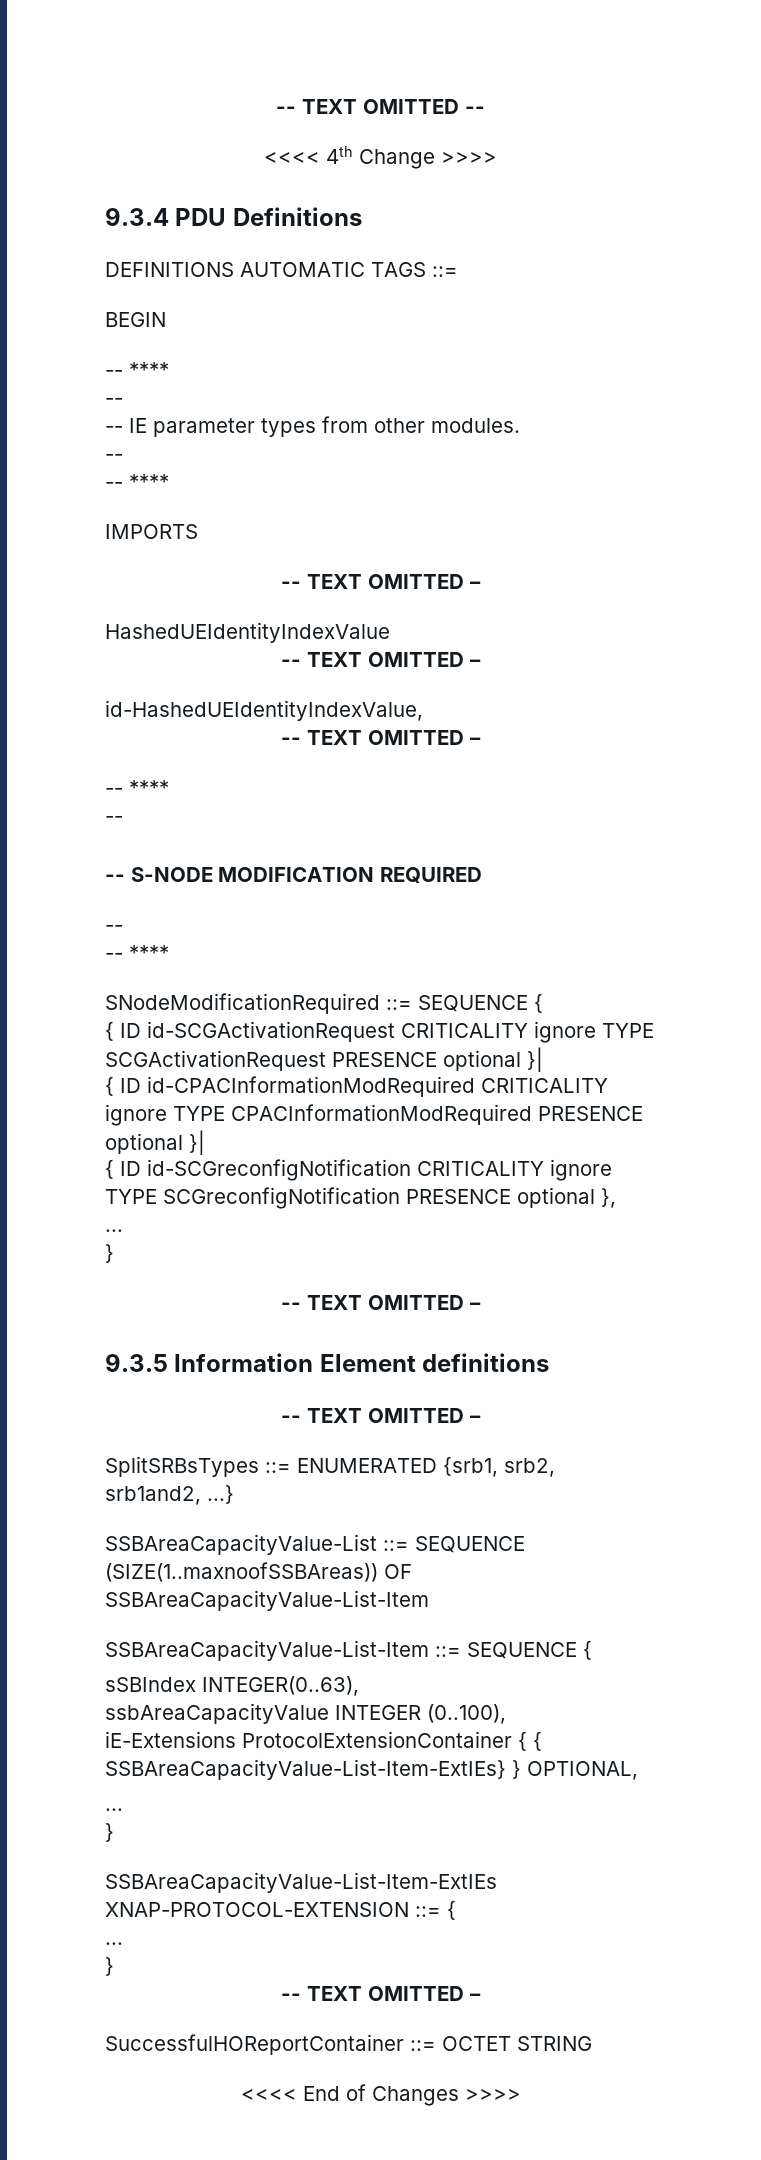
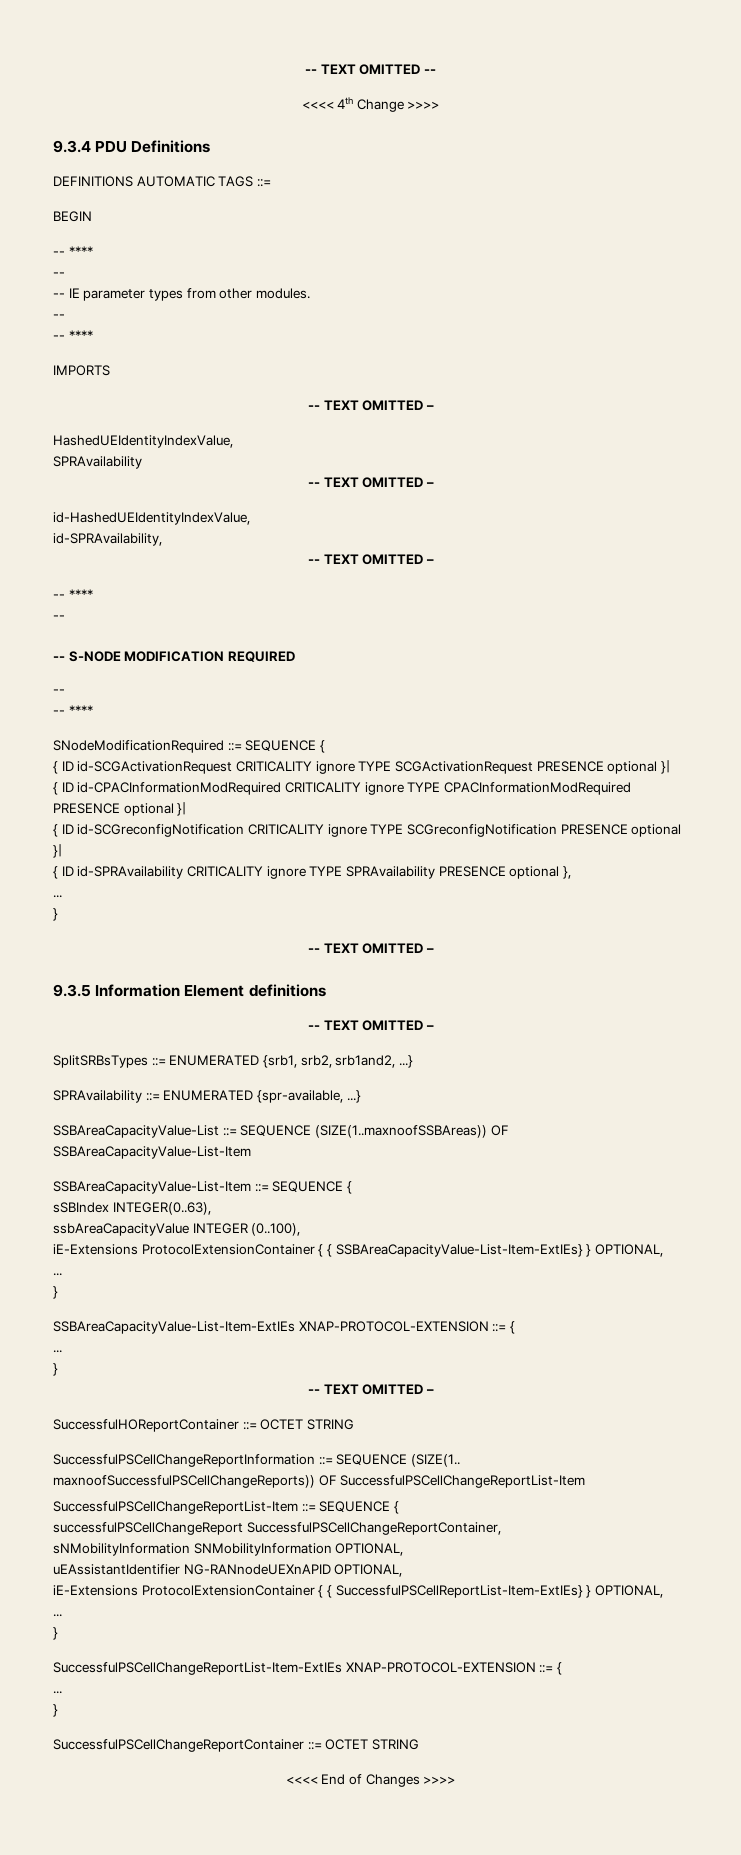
- HashedUEIdentityIndexValue
+ HashedUEIdentityIndexValue,
+ SPRAvailability
+ id-SPRAvailability,
- { ID id-SCGreconfigNotification CRITICALITY ignore TYPE SCGreconfigNotification PRESENCE optional },
+ { ID id-SCGreconfigNotification CRITICALITY ignore TYPE SCGreconfigNotification PRESENCE optional }|
+ { ID id-SPRAvailability CRITICALITY ignore TYPE SPRAvailability PRESENCE optional },
+ SPRAvailability ::= ENUMERATED {spr-available, ...}
+ SuccessfulPSCellChangeReportInformation ::= SEQUENCE (SIZE(1.. maxnoofSuccessfulPSCellChangeReports)) OF SuccessfulPSCellChangeReportList-Item
+ SuccessfulPSCellChangeReportList-Item ::= SEQUENCE {
+ successfulPSCellChangeReport SuccessfulPSCellChangeReportContainer,
+ sNMobilityInformation SNMobilityInformation OPTIONAL,
+ uEAssistantIdentifier NG-RANnodeUEXnAPID OPTIONAL,
+ iE-Extensions ProtocolExtensionContainer { { SuccessfulPSCellReportList-Item-ExtIEs} } OPTIONAL,
+ ...
+ }
+ SuccessfulPSCellChangeReportList-Item-ExtIEs XNAP-PROTOCOL-EXTENSION ::= {
+ ...
+ }
+ SuccessfulPSCellChangeReportContainer ::= OCTET STRING

